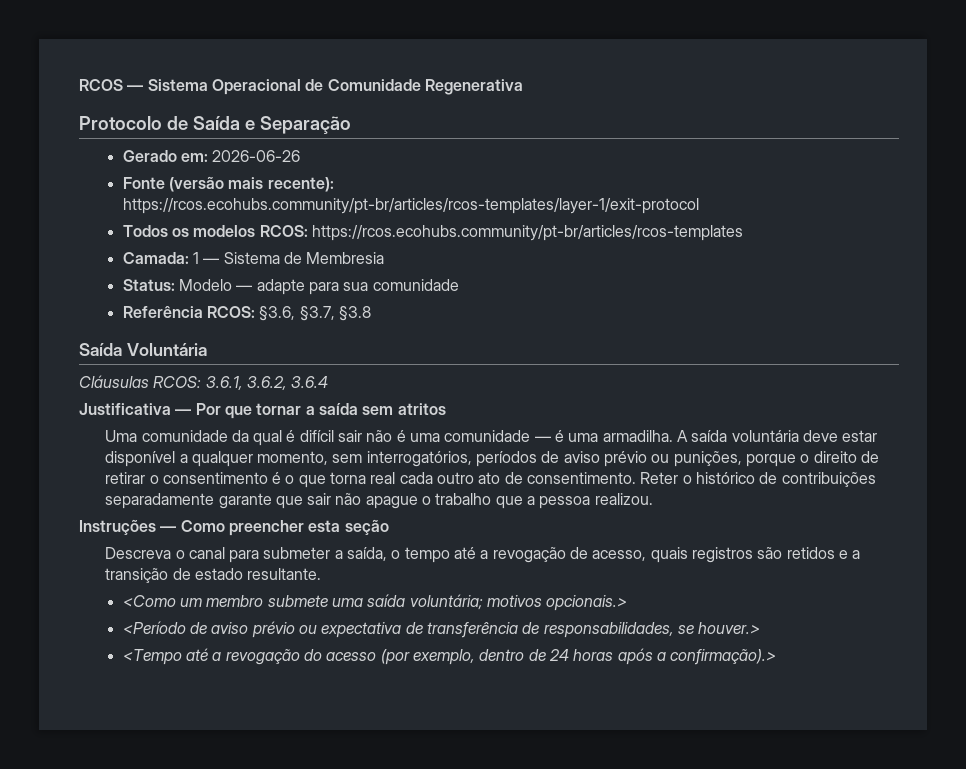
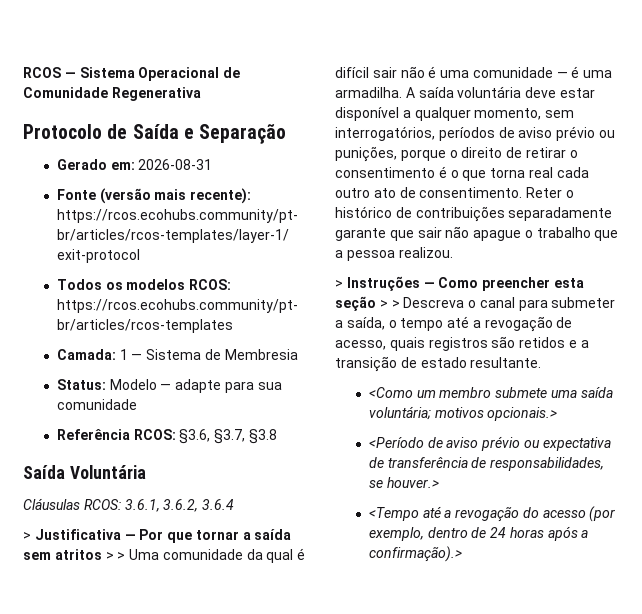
- Gerado em: 2026-06-26
+ Gerado em: 2026-08-31
- Justificativa — Por que tornar a saída sem atritos
- Uma comunidade da qual é difícil sair não é uma comunidade — é uma armadilha.
+ > Justificativa — Por que tornar a saída sem atritos > > Uma comunidade da qual é difícil sair não é uma comunidade — é uma armadilha.
- Instruções — Como preencher esta seção
- Descreva o canal para submeter a saída, o tempo até a revogação de acesso, quais registros são retidos e a transição de estado resultante.
+ > Instruções — Como preencher esta seção > > Descreva o canal para submeter a saída, o tempo até a revogação de acesso, quais registros são retidos e a transição de estado resultante.

